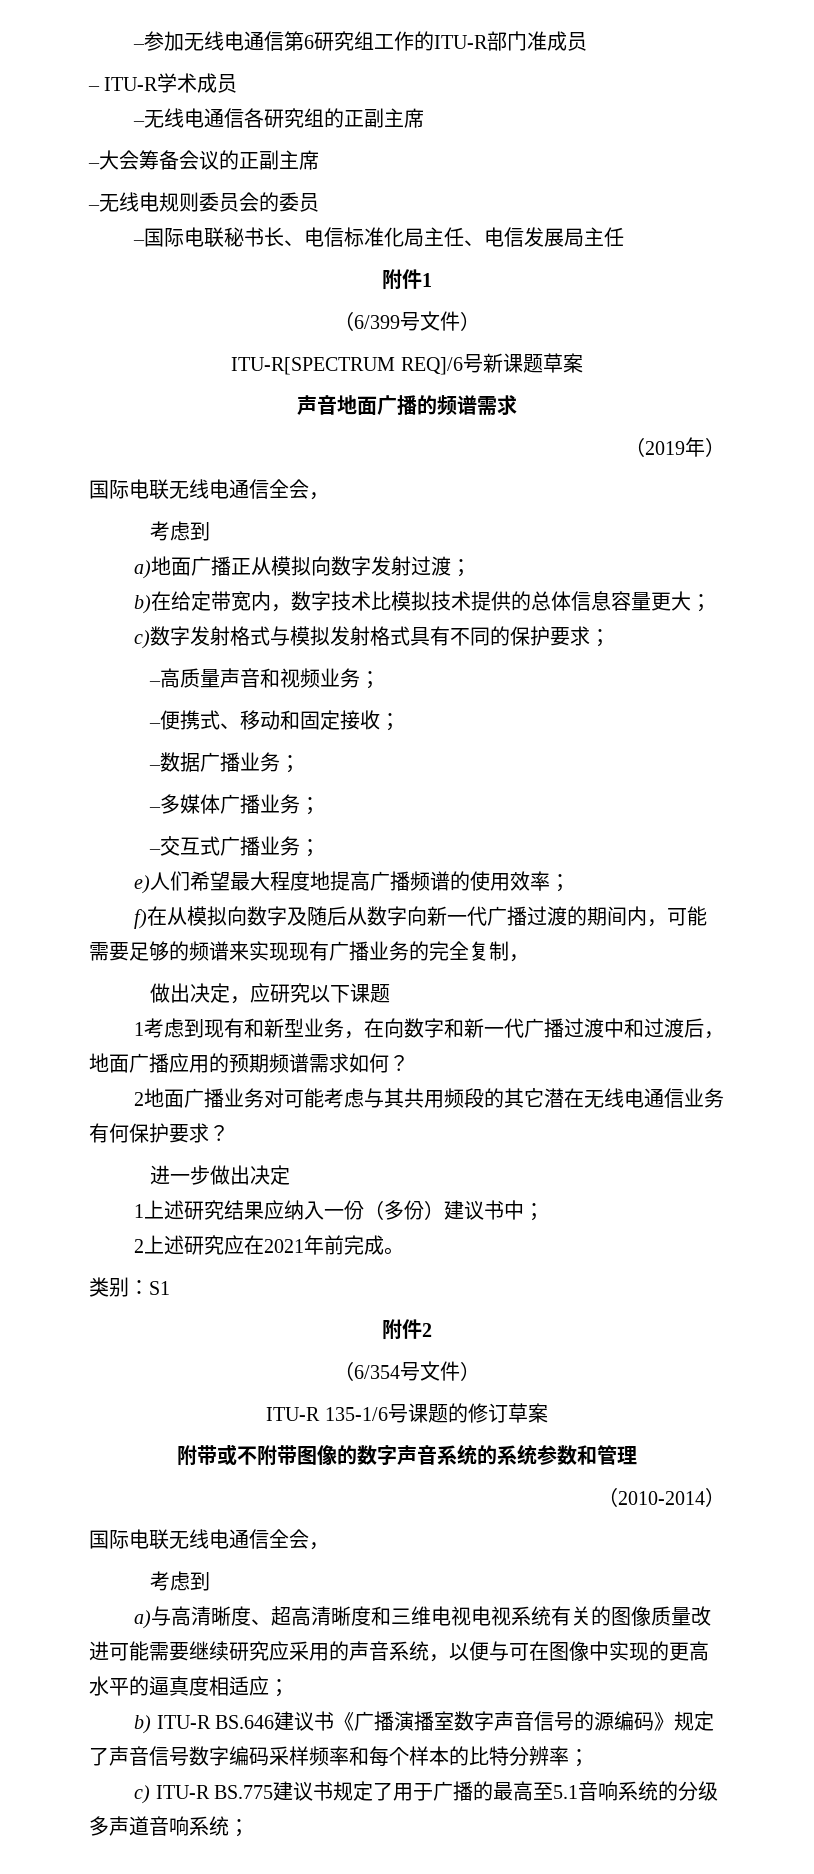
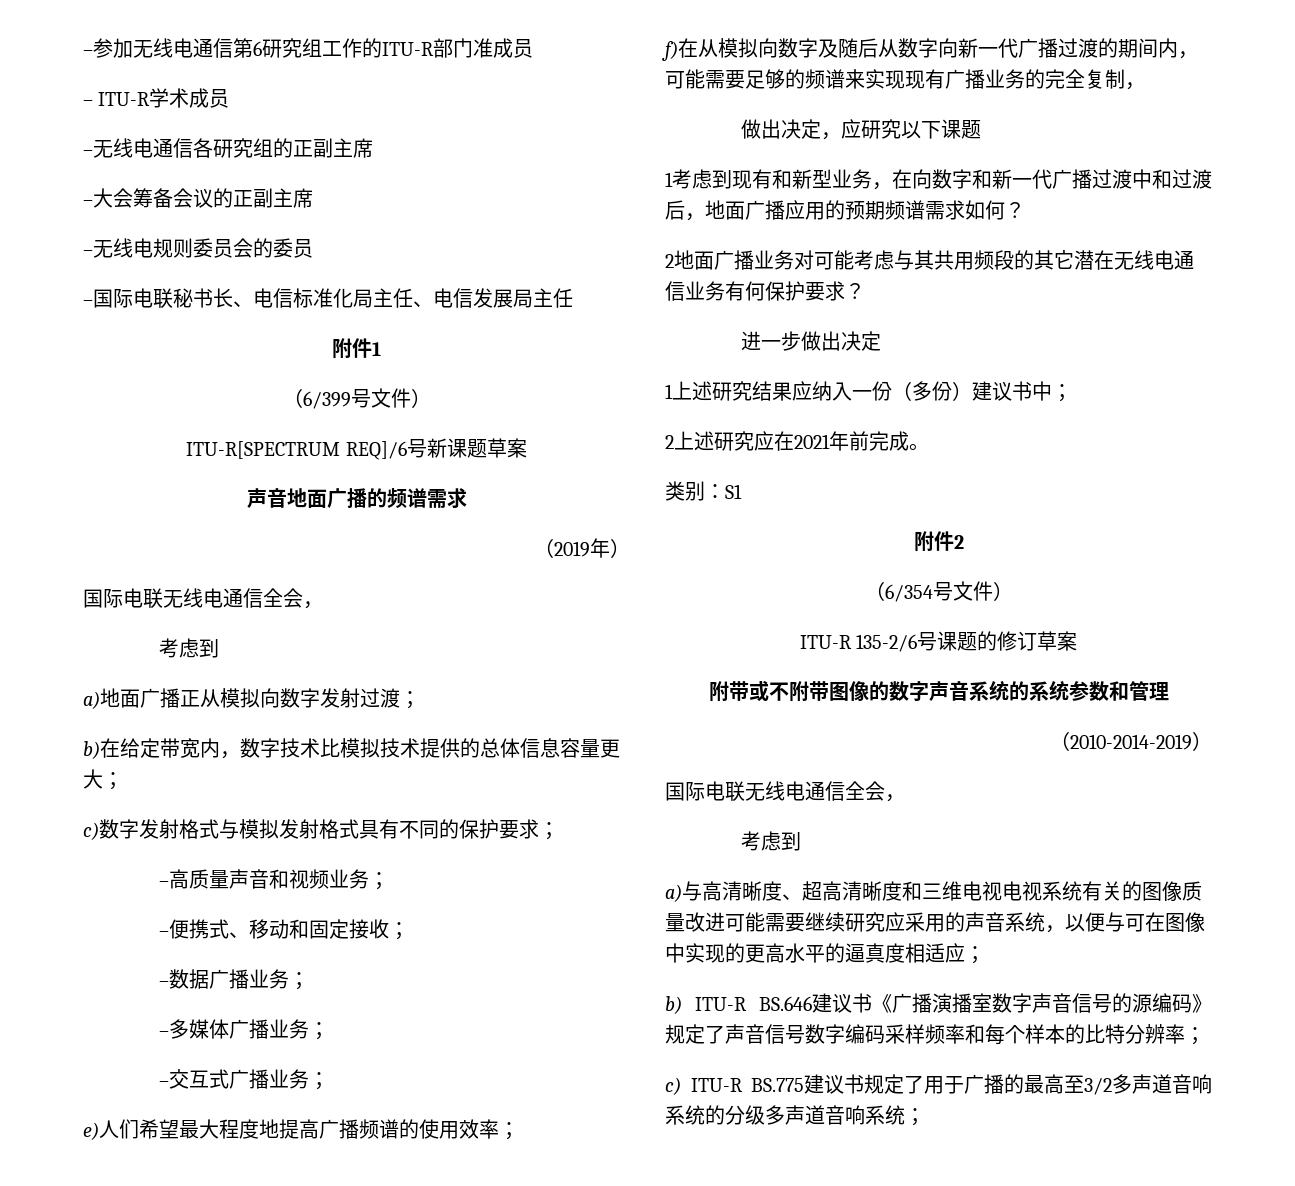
- ITU-R 135-1/6号课题的修订草案
+ ITU-R 135-2/6号课题的修订草案
- （2010-2014）
+ （2010-2014-2019）
- c) ITU-R BS.775建议书规定了用于广播的最高至5.1音响系统的分级多声道音响系统；
+ c) ITU-R BS.775建议书规定了用于广播的最高至3/2多声道音响系统的分级多声道音响系统；

